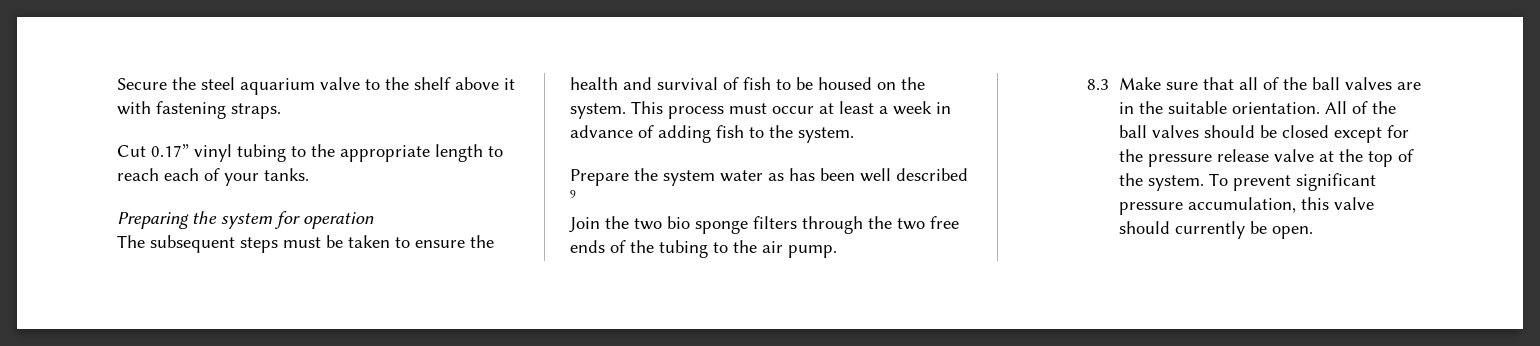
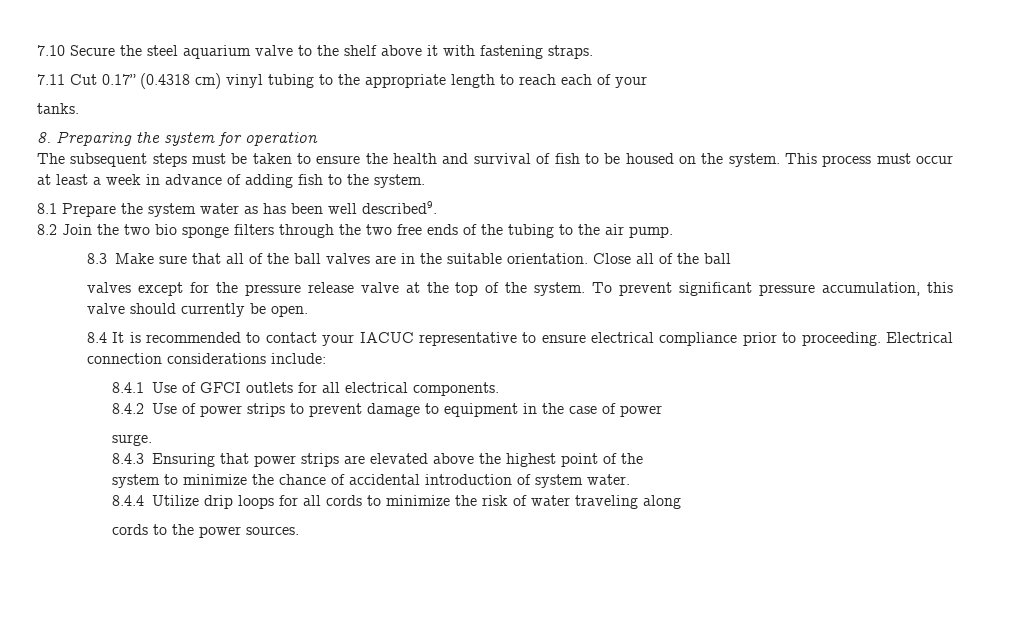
- Secure the steel aquarium valve to the shelf above it with fastening straps.
+ 7.10 Secure the steel aquarium valve to the shelf above it with fastening straps.
- Cut 0.17” vinyl tubing to the appropriate length to reach each of your tanks.
+ 7.11 Cut 0.17” (0.4318 cm) vinyl tubing to the appropriate length to reach each of your
+ tanks.
- Preparing the system for operation
+ 8. Preparing the system for operation
- Prepare the system water as has been well described 9
- Join the two bio sponge filters through the two free ends of the tubing to the air pump.
+ 8.1 Prepare the system water as has been well described9.
+ 8.2 Join the two bio sponge filters through the two free ends of the tubing to the air pump.
- All of the ball valves should be closed except for the pressure release valve at the top of the system.
+ Close all of the ball
+ valves except for the pressure release valve at the top of the system.
+ 8.4 It is recommended to contact your IACUC representative to ensure electrical compliance prior to proceeding. Electrical connection considerations include:
+ 8.4.1 Use of GFCI outlets for all electrical components.
+ 8.4.2 Use of power strips to prevent damage to equipment in the case of power
+ surge.
+ 8.4.3 Ensuring that power strips are elevated above the highest point of the
+ system to minimize the chance of accidental introduction of system water.
+ 8.4.4 Utilize drip loops for all cords to minimize the risk of water traveling along
+ cords to the power sources.

